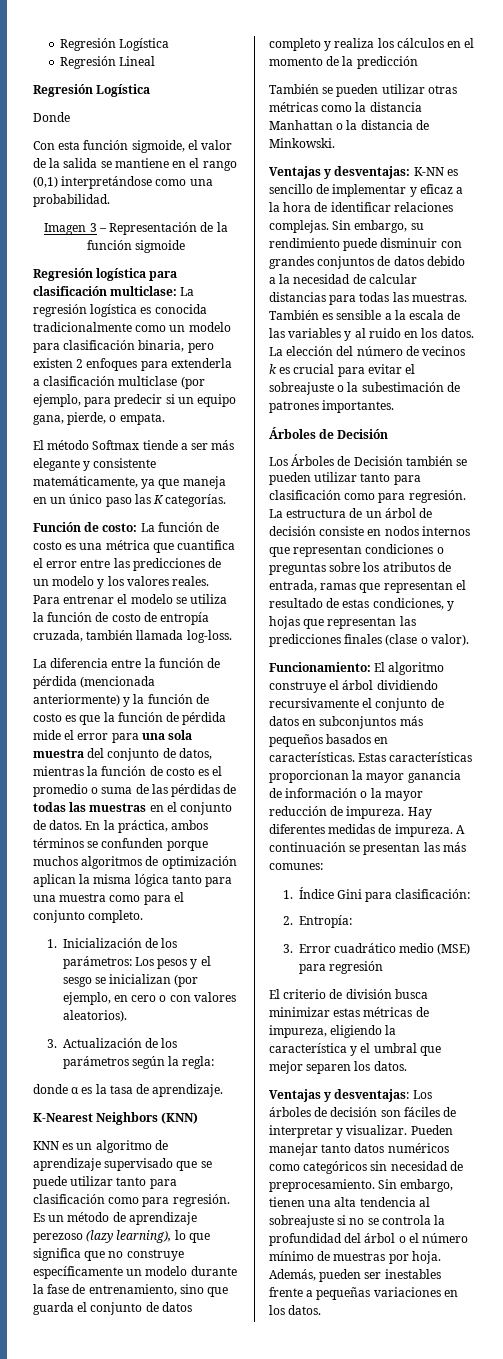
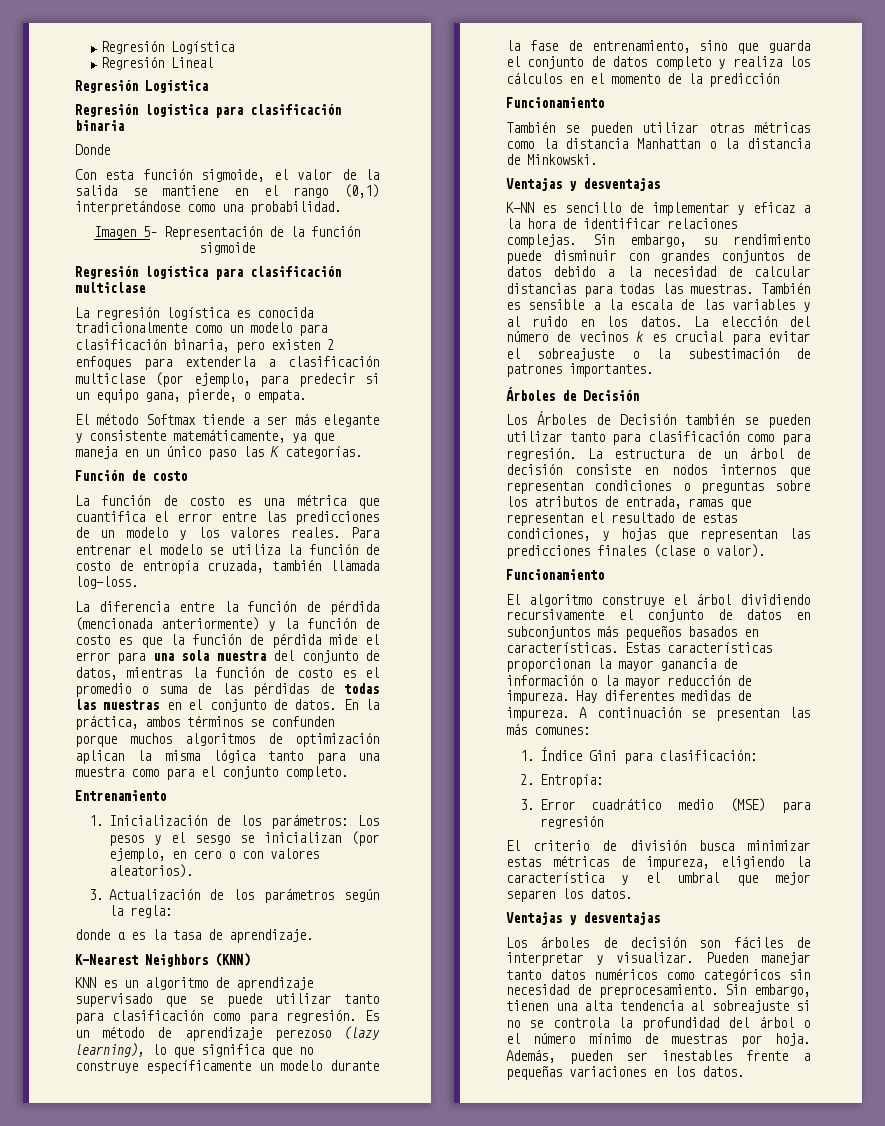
+ Regresión logística para clasificación binaria
- Imagen 3 – Representación de la función sigmoide
+ Imagen 5– Representación de la función sigmoide
- Regresión logística para clasificación multiclase: La regresión logística es conocida tradicionalmente como un modelo para clasificación binaria, pero existen 2 enfoques para extenderla a clasificación multiclase (por ejemplo, para predecir si un equipo gana, pierde, o empata.
+ Regresión logística para clasificación multiclase
+ La regresión logística es conocida tradicionalmente como un modelo para clasificación binaria, pero existen 2 enfoques para extenderla a clasificación multiclase (por ejemplo, para predecir si un equipo gana, pierde, o empata.
- Función de costo: La función de costo es una métrica que cuantifica el error entre las predicciones de un modelo y los valores reales.
+ Función de costo
+ La función de costo es una métrica que cuantifica el error entre las predicciones de un modelo y los valores reales.
+ Entrenamiento
  Es un método de aprendizaje perezoso (lazy learning), lo que significa que no construye específicamente un modelo durante la fase de entrenamiento, sino que guarda el conjunto de datos completo y realiza los cálculos en el momento de la predicción
+ Funcionamiento
  También se pueden utilizar otras métricas como la distancia Manhattan o la distancia de Minkowski.
- Ventajas y desventajas: K-NN es sencillo de implementar y eficaz a la hora de identificar relaciones complejas.
+ Ventajas y desventajas
+ K-NN es sencillo de implementar y eficaz a la hora de identificar relaciones complejas.
  La estructura de un árbol de decisión consiste en nodos internos que representan condiciones o preguntas sobre los atributos de entrada, ramas que representan el resultado de estas condiciones, y hojas que representan las predicciones finales (clase o valor).
- Funcionamiento: El algoritmo construye el árbol dividiendo recursivamente el conjunto de datos en subconjuntos más pequeños basados en características.
+ Funcionamiento
+ El algoritmo construye el árbol dividiendo recursivamente el conjunto de datos en subconjuntos más pequeños basados en características.
  El criterio de división busca minimizar estas métricas de impureza, eligiendo la característica y el umbral que mejor separen los datos.
- Ventajas y desventajas: Los árboles de decisión son fáciles de interpretar y visualizar.
+ Ventajas y desventajas
+ Los árboles de decisión son fáciles de interpretar y visualizar.

